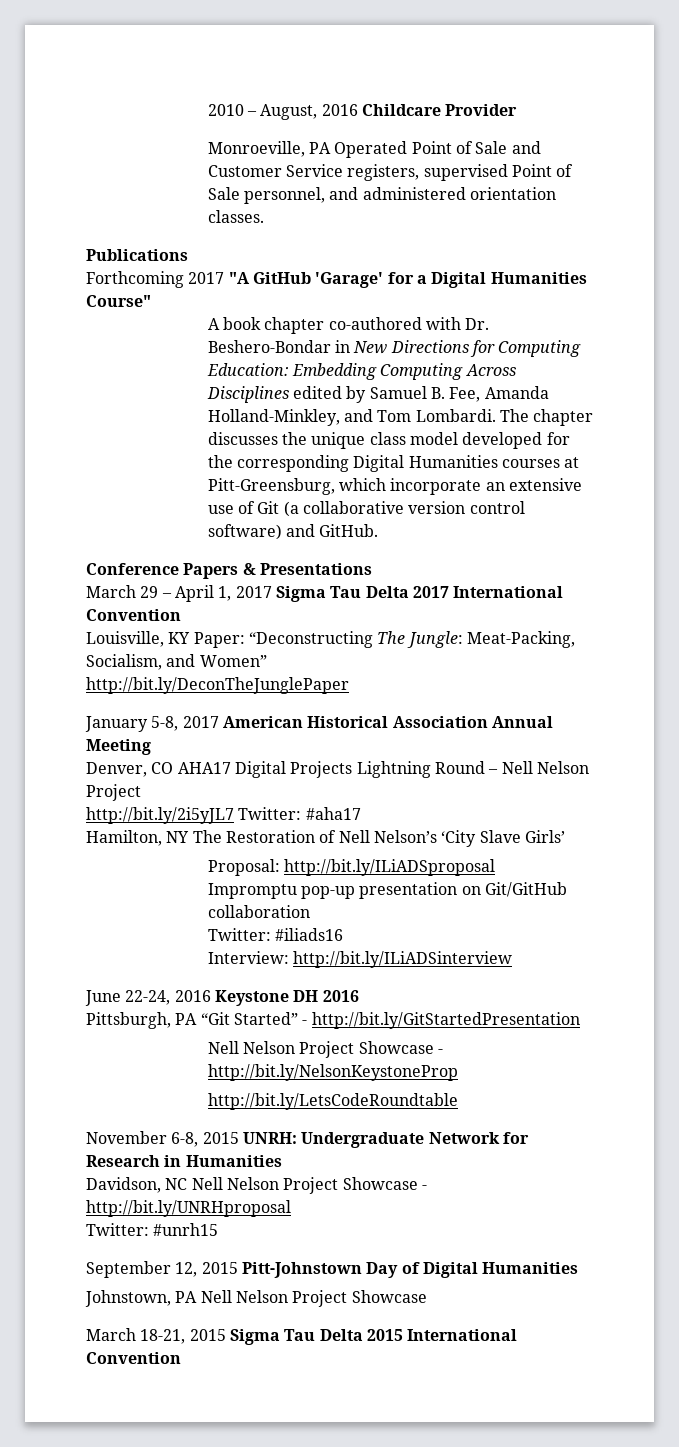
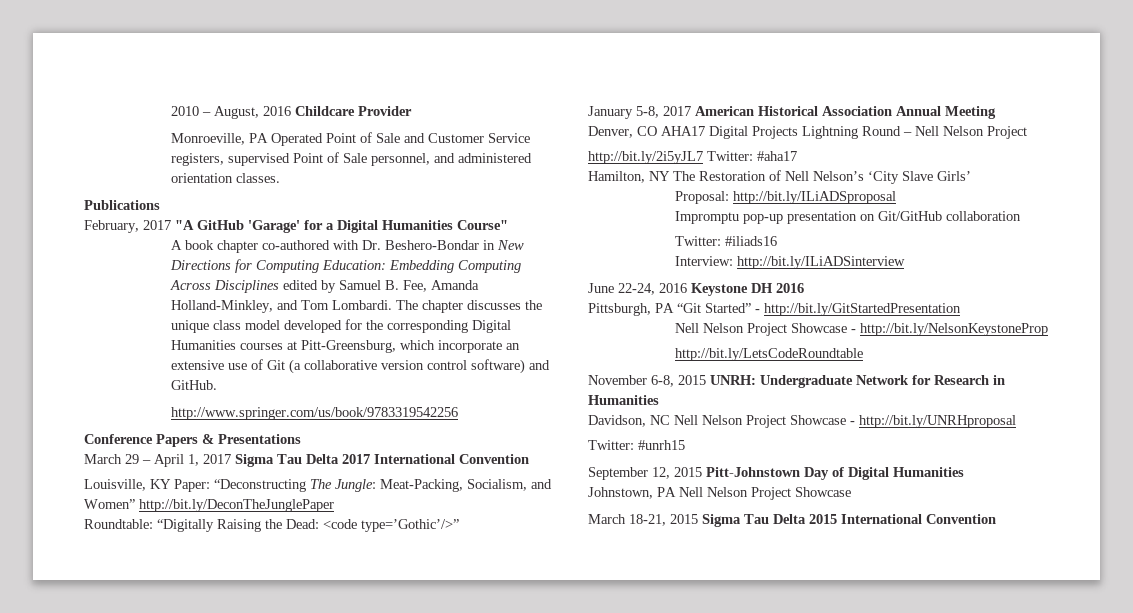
- Forthcoming 2017 "A GitHub 'Garage' for a Digital Humanities Course"
+ February, 2017 "A GitHub 'Garage' for a Digital Humanities Course"
+ http://www.springer.com/us/book/9783319542256
- Louisville, KY Paper: “Deconstructing The Jungle: Meat-Packing, Socialism, and Women”
- http://bit.ly/DeconTheJunglePaper
+ Louisville, KY Paper: “Deconstructing The Jungle: Meat-Packing, Socialism, and Women” http://bit.ly/DeconTheJunglePaper
+ Roundtable: “Digitally Raising the Dead: <code type=’Gothic’/>”

